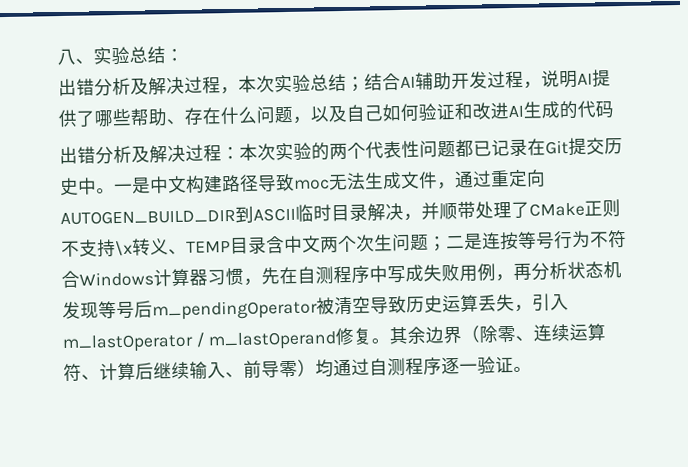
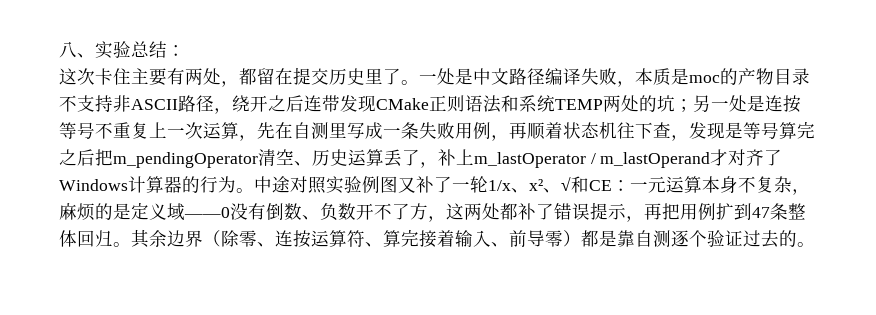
- 出错分析及解决过程，本次实验总结；结合AI辅助开发过程，说明AI提供了哪些帮助、存在什么问题，以及自己如何验证和改进AI生成的代码
- 出错分析及解决过程：本次实验的两个代表性问题都已记录在Git提交历史中。一是中文构建路径导致moc无法生成文件，通过重定向AUTOGEN_BUILD_DIR到ASCII临时目录解决，并顺带处理了CMake正则不支持\x转义、TEMP目录含中文两个次生问题；二是连按等号行为不符合Windows计算器习惯，先在自测程序中写成失败用例，再分析状态机发现等号后m_pendingOperator被清空导致历史运算丢失，引入m_lastOperator / m_lastOperand修复。
+ 这次卡住主要有两处，都留在提交历史里了。一处是中文路径编译失败，本质是moc的产物目录不支持非ASCII路径，绕开之后连带发现CMake正则语法和系统TEMP两处的坑；另一处是连按等号不重复上一次运算，先在自测里写成一条失败用例，再顺着状态机往下查，发现是等号算完之后把m_pendingOperator清空、历史运算丢了，补上m_lastOperator / m_lastOperand才对齐了Windows计算器的行为。中途对照实验例图又补了一轮1/x、x²、√和CE：一元运算本身不复杂，麻烦的是定义域——0没有倒数、负数开不了方，这两处都补了错误提示，再把用例扩到47条整体回归。
- 其余边界（除零、连续运算符、计算后继续输入、前导零）均通过自测程序逐一验证。
+ 其余边界（除零、连按运算符、算完接着输入、前导零）都是靠自测逐个验证过去的。

